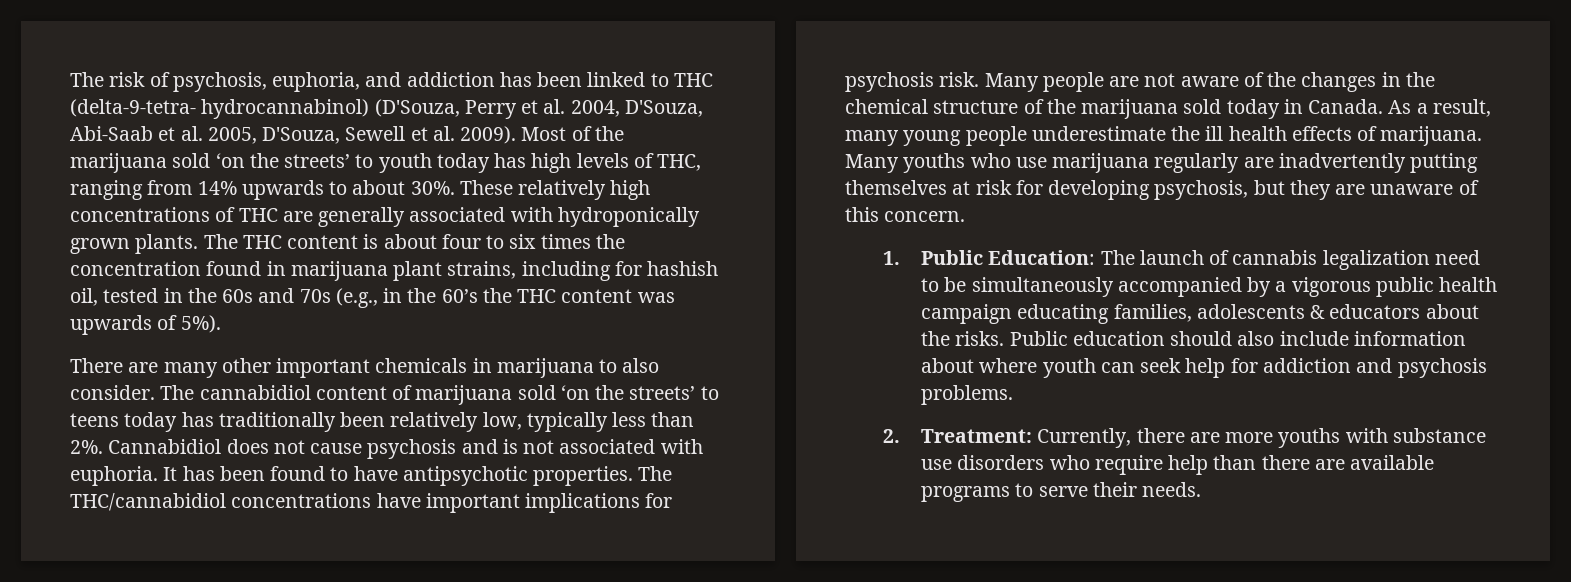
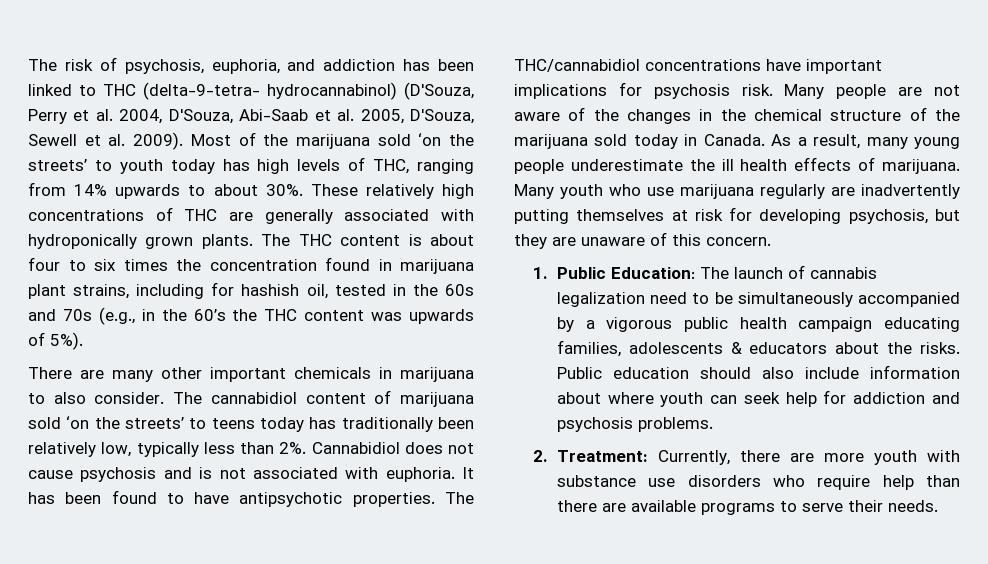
- Many youths who use marijuana regularly are inadvertently putting themselves at risk for developing psychosis, but they are unaware of this concern.
+ Many youth who use marijuana regularly are inadvertently putting themselves at risk for developing psychosis, but they are unaware of this concern.
- 2. Treatment: Currently, there are more youths with substance use disorders who require help than there are available programs to serve their needs.
+ 2. Treatment: Currently, there are more youth with substance use disorders who require help than there are available programs to serve their needs.

